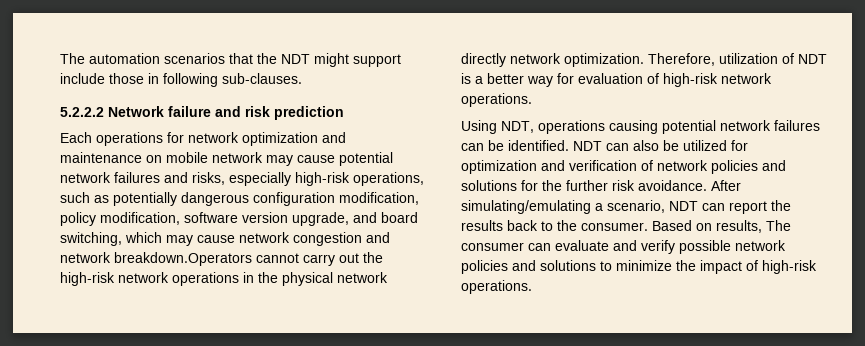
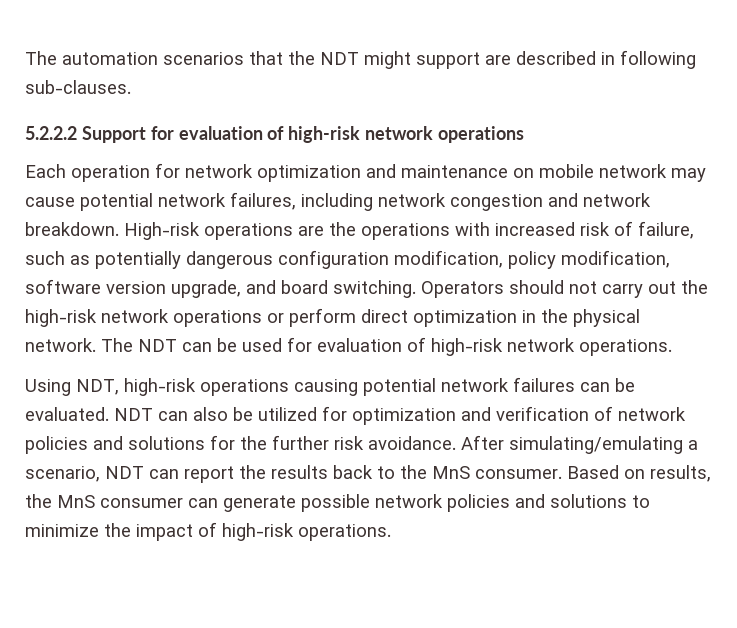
- The automation scenarios that the NDT might support include those in following sub-clauses.
+ The automation scenarios that the NDT might support are described in following sub-clauses.
- 5.2.2.2 Network failure and risk prediction
+ 5.2.2.2 Support for evaluation of high-risk network operations
- Each operations for network optimization and maintenance on mobile network may cause potential network failures and risks, especially high-risk operations, such as potentially dangerous configuration modification, policy modification, software version upgrade, and board switching, which may cause network congestion and network breakdown.Operators cannot carry out the high-risk network operations in the physical network directly network optimization. Therefore, utilization of NDT is a better way for evaluation of high-risk network operations.
+ Each operation for network optimization and maintenance on mobile network may cause potential network failures, including network congestion and network breakdown. High-risk operations are the operations with increased risk of failure, such as potentially dangerous configuration modification, policy modification, software version upgrade, and board switching. Operators should not carry out the high-risk network operations or perform direct optimization in the physical network. The NDT can be used for evaluation of high-risk network operations.
- Using NDT, operations causing potential network failures can be identified.
+ Using NDT, high-risk operations causing potential network failures can be evaluated.
- After simulating/emulating a scenario, NDT can report the results back to the consumer.
+ After simulating/emulating a scenario, NDT can report the results back to the MnS consumer.
- Based on results, The consumer can evaluate and verify possible network policies and solutions to minimize the impact of high-risk operations.
+ Based on results, the MnS consumer can generate possible network policies and solutions to minimize the impact of high-risk operations.

